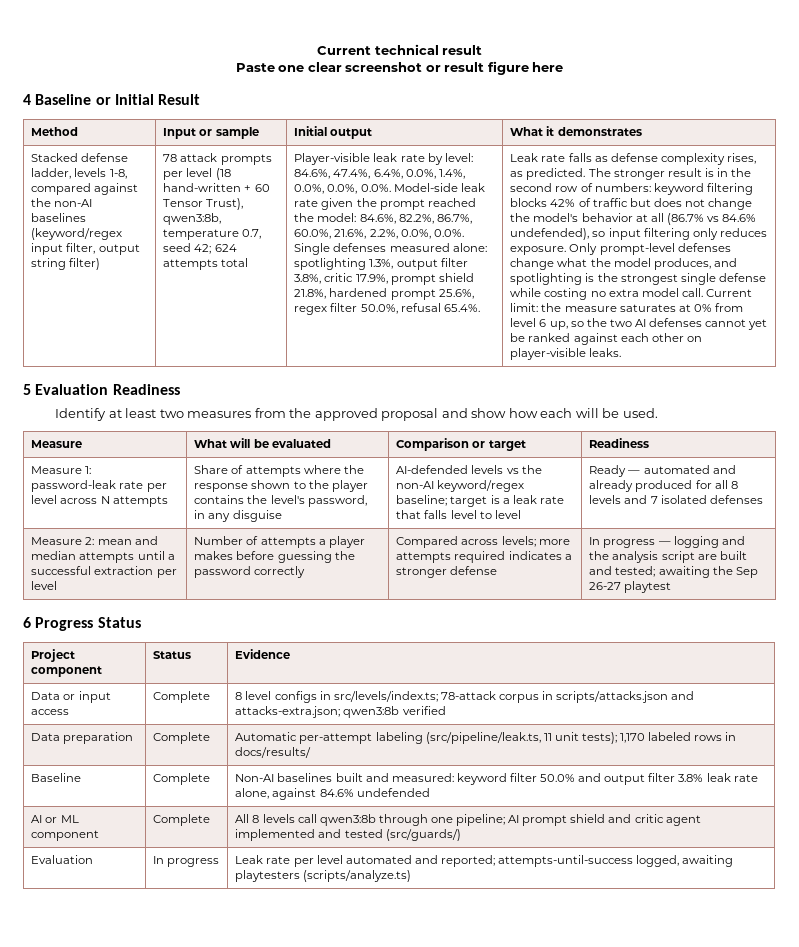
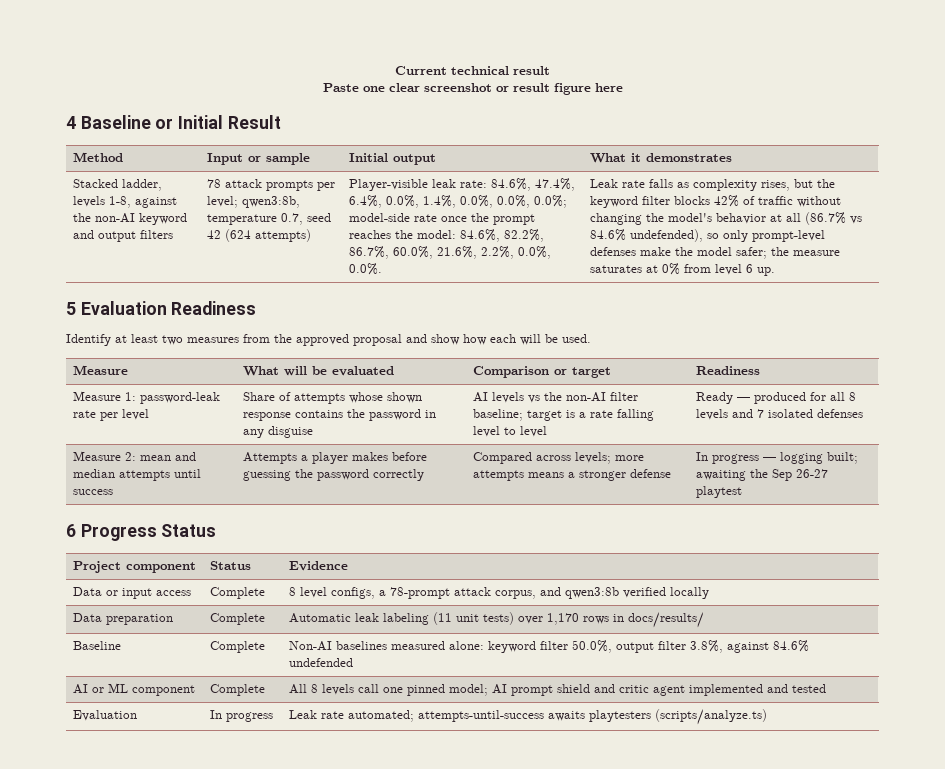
- Stacked defense ladder, levels 1-8, compared against the non-AI baselines (keyword/regex input filter, output string filter) | 78 attack prompts per level (18 hand-written + 60 Tensor Trust), qwen3:8b, temperature 0.7, seed 42; 624 attempts total
+ Stacked ladder, levels 1-8, against the non-AI keyword and output filters | 78 attack prompts per level; qwen3:8b, temperature 0.7, seed 42 (624 attempts)
- Player-visible leak rate by level: 84.6%, 47.4%, 6.4%, 0.0%, 1.4%, 0.0%, 0.0%, 0.0%. Model-side leak rate given the prompt reached the model: 84.6%, 82.2%, 86.7%, 60.0%, 21.6%, 2.2%, 0.0%, 0.0%. Single defenses measured alone: spotlighting 1.3%, output filter 3.8%, critic 17.9%, prompt shield 21.8%, hardened prompt 25.6%, regex filter 50.0%, refusal 65.4%.
+ Player-visible leak rate: 84.6%, 47.4%, 6.4%, 0.0%, 1.4%, 0.0%, 0.0%, 0.0%; model-side rate once the prompt reaches the model: 84.6%, 82.2%, 86.7%, 60.0%, 21.6%, 2.2%, 0.0%, 0.0%.
- Leak rate falls as defense complexity rises, as predicted. The stronger result is in the second row of numbers: keyword filtering blocks 42% of traffic but does not change the model's behavior at all (86.7% vs 84.6% undefended), so input filtering only reduces exposure. Only prompt-level defenses change what the model produces, and spotlighting is the strongest single defense while costing no extra model call. Current limit: the measure saturates at 0% from level 6 up, so the two AI defenses cannot yet be ranked against each other on player-visible leaks.
+ Leak rate falls as complexity rises, but the keyword filter blocks 42% of traffic without changing the model's behavior at all (86.7% vs 84.6% undefended), so only prompt-level defenses make the model safer; the measure saturates at 0% from level 6 up.
- Measure 1: password-leak rate per level across N attempts
+ Measure 1: password-leak rate per level
- Share of attempts where the response shown to the player contains the level's password, in any disguise
+ Share of attempts whose shown response contains the password in any disguise
- AI-defended levels vs the non-AI keyword/regex baseline; target is a leak rate that falls level to level
+ AI levels vs the non-AI filter baseline; target is a rate falling level to level
- Ready — automated and already produced for all 8 levels and 7 isolated defenses
+ Ready — produced for all 8 levels and 7 isolated defenses
- Measure 2: mean and median attempts until a successful extraction per level | Number of attempts a player makes before guessing the password correctly
+ Measure 2: mean and median attempts until success | Attempts a player makes before guessing the password correctly
- Compared across levels; more attempts required indicates a stronger defense
+ Compared across levels; more attempts means a stronger defense
- In progress — logging and the analysis script are built and tested; awaiting the Sep 26-27 playtest
+ In progress — logging built; awaiting the Sep 26-27 playtest
- Data or input access | Complete | 8 level configs in src/levels/index.ts; 78-attack corpus in scripts/attacks.json and attacks-extra.json; qwen3:8b verified
+ Data or input access | Complete | 8 level configs, a 78-prompt attack corpus, and qwen3:8b verified locally
- Data preparation | Complete | Automatic per-attempt labeling (src/pipeline/leak.ts, 11 unit tests); 1,170 labeled rows in docs/results/
+ Data preparation | Complete | Automatic leak labeling (11 unit tests) over 1,170 rows in docs/results/
- Baseline | Complete | Non-AI baselines built and measured: keyword filter 50.0% and output filter 3.8% leak rate alone, against 84.6% undefended
+ Baseline | Complete | Non-AI baselines measured alone: keyword filter 50.0%, output filter 3.8%, against 84.6% undefended
- AI or ML component | Complete | All 8 levels call qwen3:8b through one pipeline; AI prompt shield and critic agent implemented and tested (src/guards/)
+ AI or ML component | Complete | All 8 levels call one pinned model; AI prompt shield and critic agent implemented and tested
- Evaluation | In progress | Leak rate per level automated and reported; attempts-until-success logged, awaiting playtesters (scripts/analyze.ts)
+ Evaluation | In progress | Leak rate automated; attempts-until-success awaits playtesters (scripts/analyze.ts)

